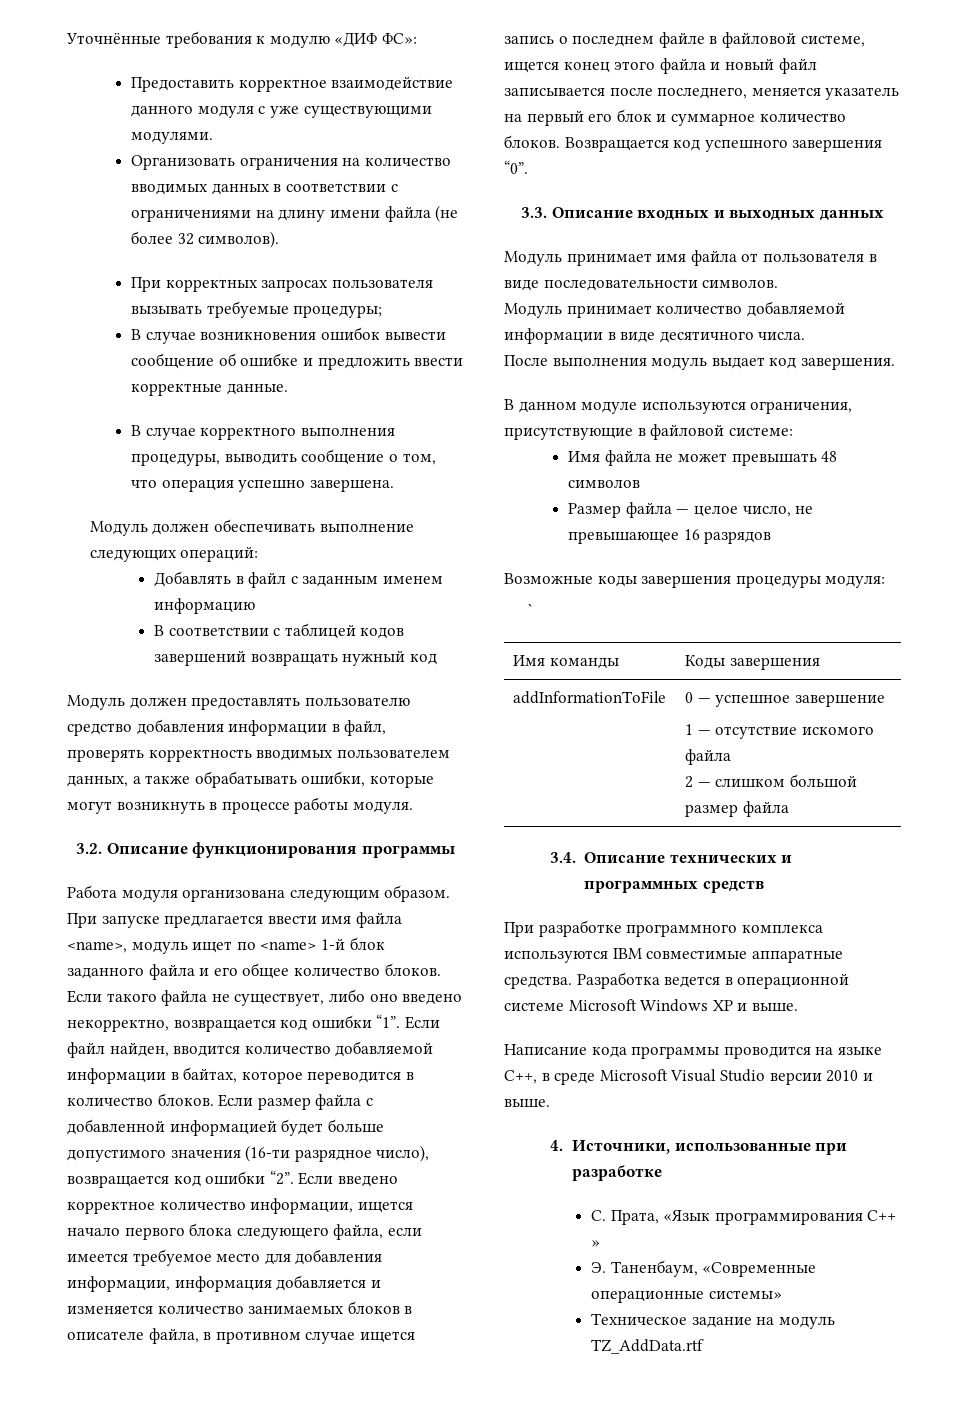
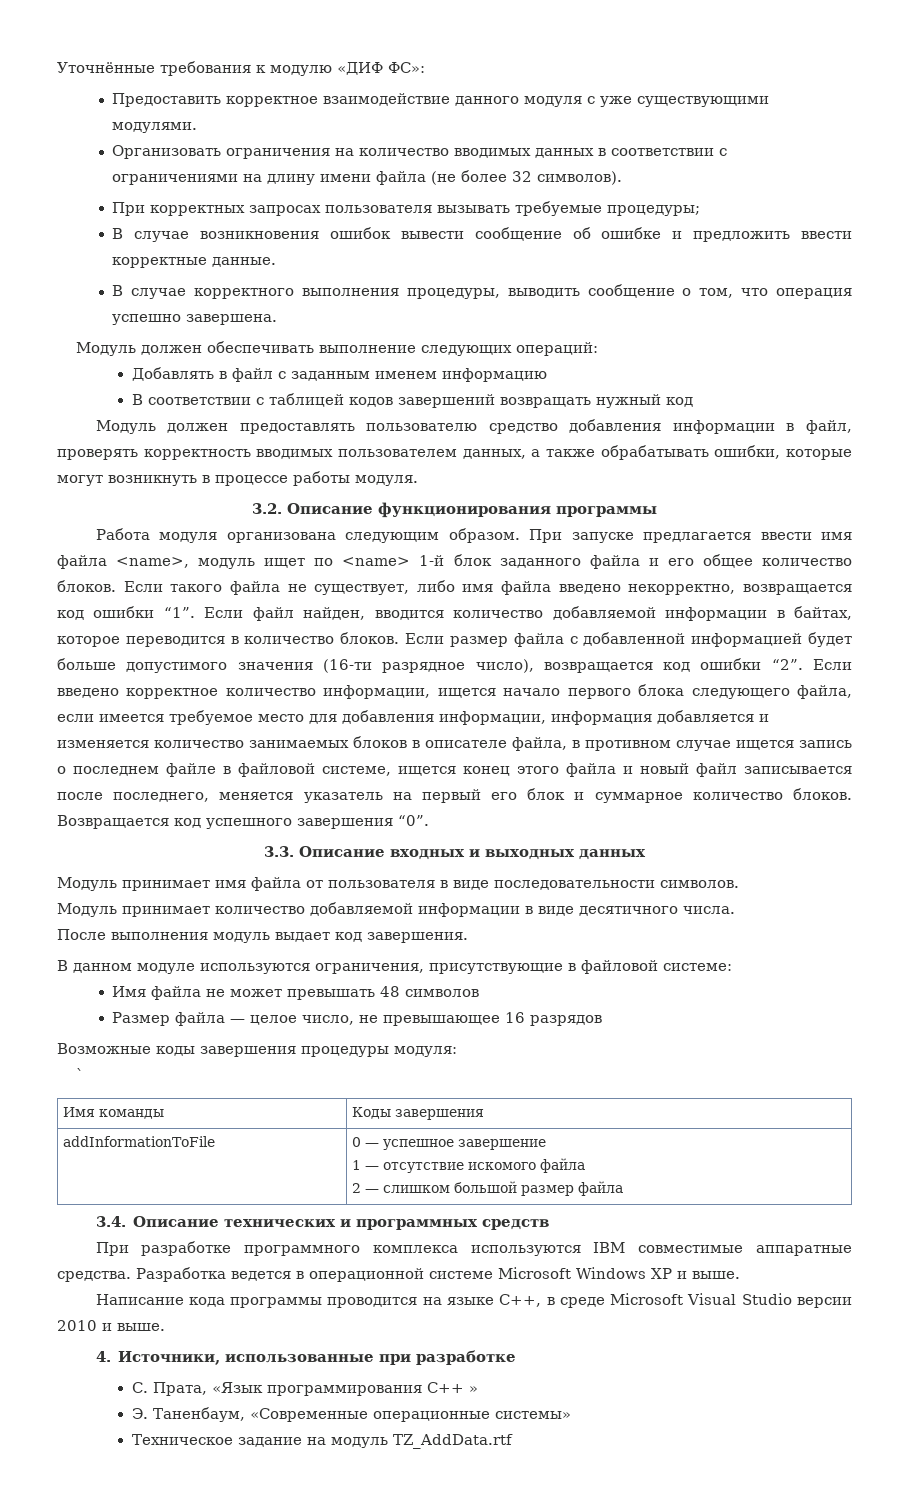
- Если такого файла не существует, либо оно введено некорректно, возвращается код ошибки “1”.
+ Если такого файла не существует, либо имя файла введено некорректно, возвращается код ошибки “1”.

